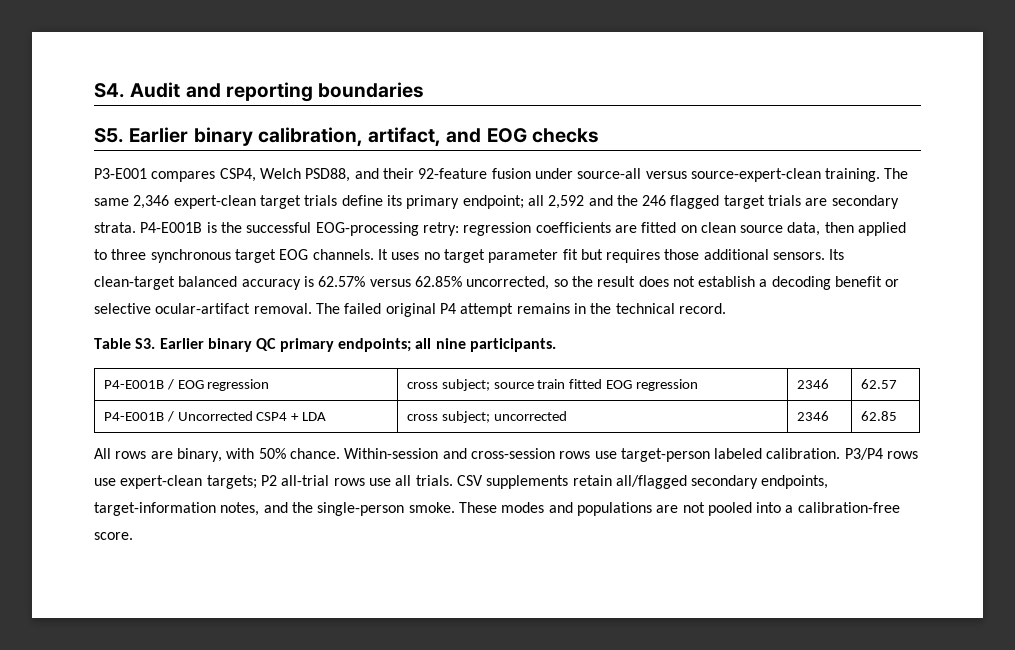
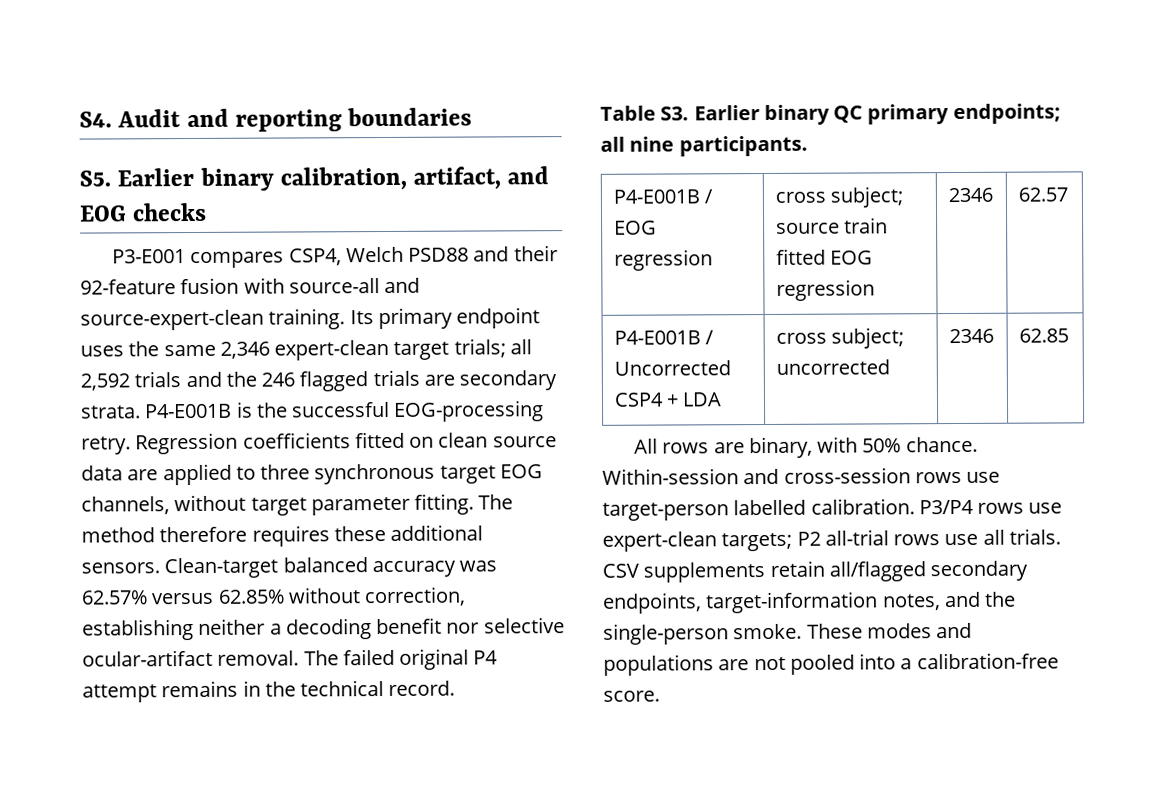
- P3-E001 compares CSP4, Welch PSD88, and their 92-feature fusion under source-all versus source-expert-clean training. The same 2,346 expert-clean target trials define its primary endpoint; all 2,592 and the 246 flagged target trials are secondary strata.
+ P3-E001 compares CSP4, Welch PSD88 and their 92-feature fusion with source-all and source-expert-clean training. Its primary endpoint uses the same 2,346 expert-clean target trials; all 2,592 trials and the 246 flagged trials are secondary strata.
- P4-E001B is the successful EOG-processing retry: regression coefficients are fitted on clean source data, then applied to three synchronous target EOG channels. It uses no target parameter fit but requires those additional sensors. Its clean-target balanced accuracy is 62.57% versus 62.85% uncorrected, so the result does not establish a decoding benefit or selective ocular-artifact removal.
+ P4-E001B is the successful EOG-processing retry. Regression coefficients fitted on clean source data are applied to three synchronous target EOG channels, without target parameter fitting. The method therefore requires these additional sensors. Clean-target balanced accuracy was 62.57% versus 62.85% without correction, establishing neither a decoding benefit nor selective ocular-artifact removal.
- Within-session and cross-session rows use target-person labeled calibration.
+ Within-session and cross-session rows use target-person labelled calibration.

